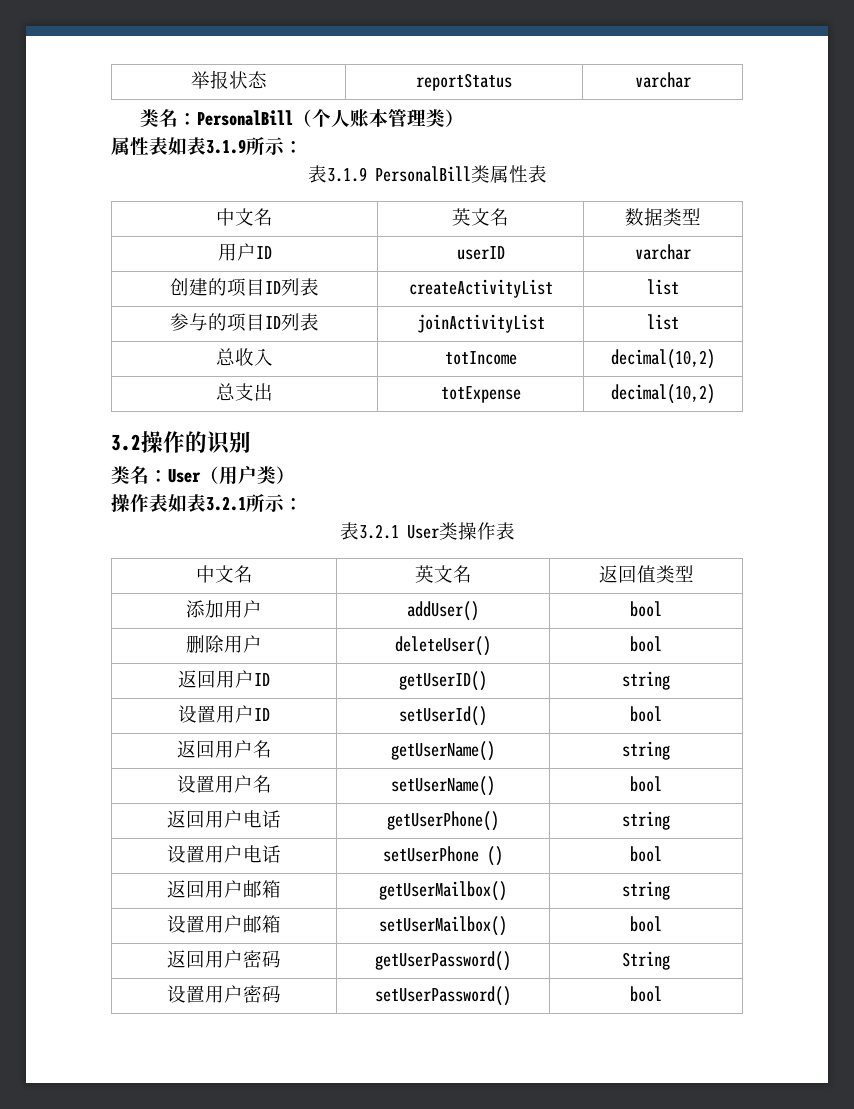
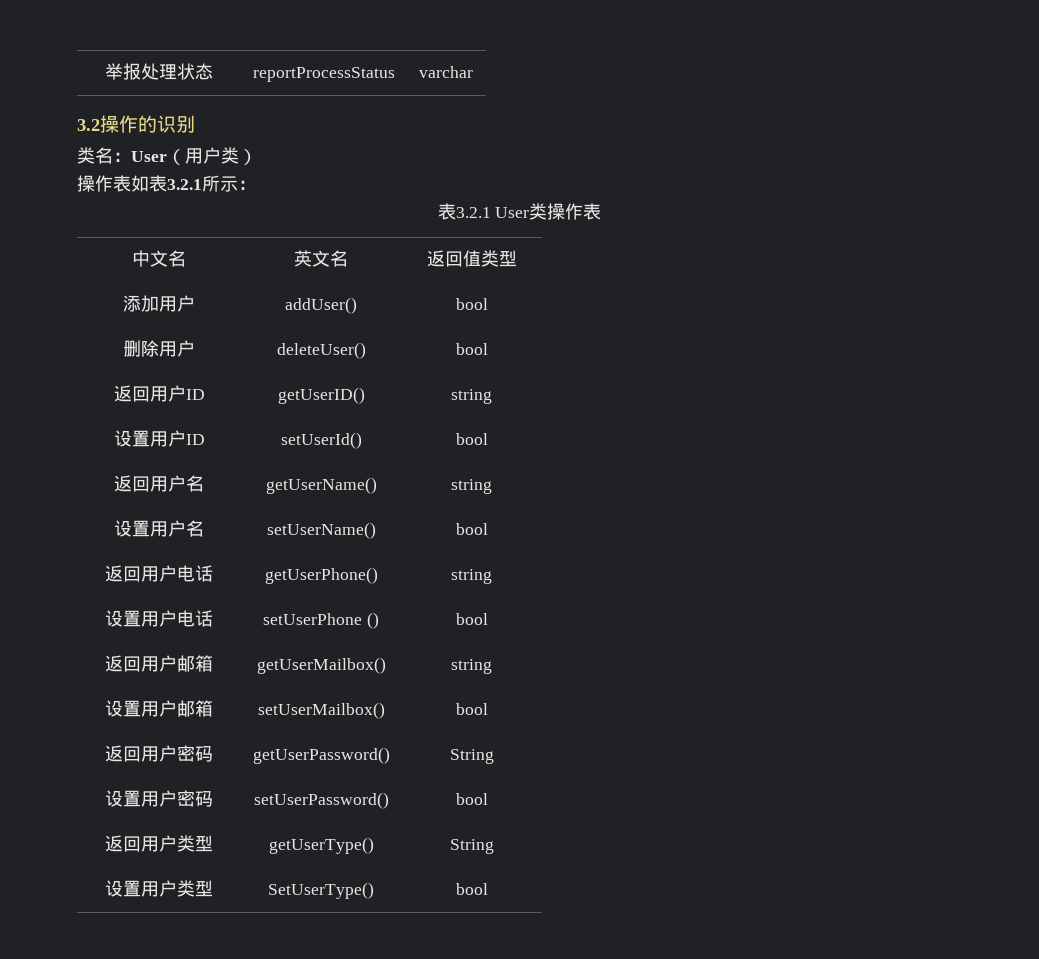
- 举报状态 | reportStatus | varchar
- 类名：PersonalBill（个人账本管理类）
- 属性表如表3.1.9所示：
- 表3.1.9 PersonalBill类属性表
- 中文名 | 英文名 | 数据类型
- 用户ID | userID | varchar
- 创建的项目ID列表 | createActivityList | list
- 参与的项目ID列表 | joinActivityList | list
- 总收入 | totIncome | decimal(10,2)
- 总支出 | totExpense | decimal(10,2)
+ 举报处理状态 | reportProcessStatus | varchar
+ 返回用户类型 | getUserType() | String
+ 设置用户类型 | SetUserType() | bool

